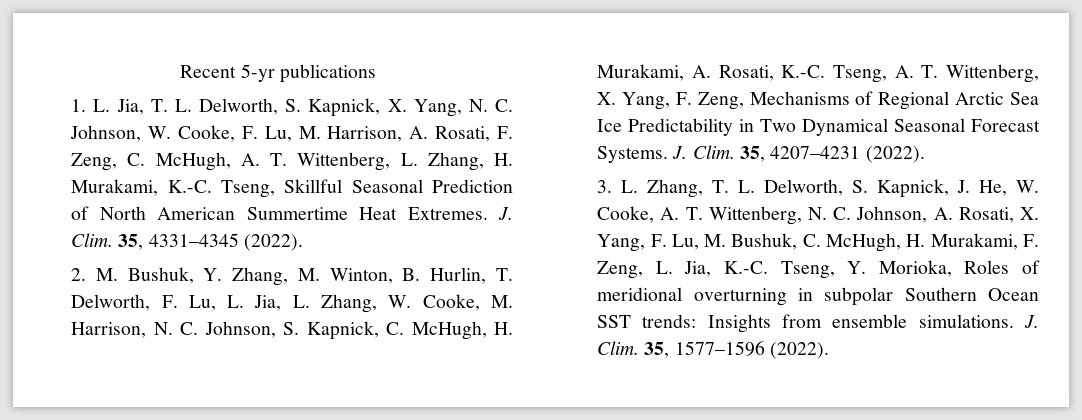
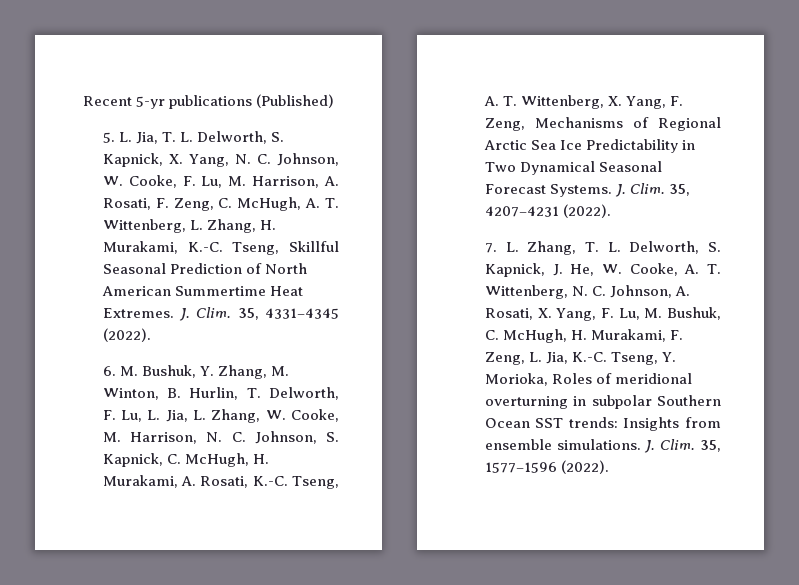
- Recent 5-yr publications
- 1. L. Jia, T. L. Delworth, S. Kapnick, X. Yang, N. C. Johnson, W. Cooke, F. Lu, M. Harrison, A. Rosati, F. Zeng, C. McHugh, A. T. Wittenberg, L. Zhang, H. Murakami, K.-C. Tseng, Skillful Seasonal Prediction of North American Summertime Heat Extremes.
+ Recent 5-yr publications (Published)
+ 5. L. Jia, T. L. Delworth, S. Kapnick, X. Yang, N. C. Johnson, W. Cooke, F. Lu, M. Harrison, A. Rosati, F. Zeng, C. McHugh, A. T. Wittenberg, L. Zhang, H. Murakami, K.-C. Tseng, Skillful Seasonal Prediction of North American Summertime Heat Extremes.
- 2. M. Bushuk, Y. Zhang, M. Winton, B. Hurlin, T. Delworth, F. Lu, L. Jia, L. Zhang, W. Cooke, M. Harrison, N. C. Johnson, S. Kapnick, C. McHugh, H. Murakami, A. Rosati, K.-C. Tseng, A. T. Wittenberg, X. Yang, F. Zeng, Mechanisms of Regional Arctic Sea Ice Predictability in Two Dynamical Seasonal Forecast Systems.
+ 6. M. Bushuk, Y. Zhang, M. Winton, B. Hurlin, T. Delworth, F. Lu, L. Jia, L. Zhang, W. Cooke, M. Harrison, N. C. Johnson, S. Kapnick, C. McHugh, H. Murakami, A. Rosati, K.-C. Tseng, A. T. Wittenberg, X. Yang, F. Zeng, Mechanisms of Regional Arctic Sea Ice Predictability in Two Dynamical Seasonal Forecast Systems.
- 3. L. Zhang, T. L. Delworth, S. Kapnick, J. He, W. Cooke, A. T. Wittenberg, N. C. Johnson, A. Rosati, X. Yang, F. Lu, M. Bushuk, C. McHugh, H. Murakami, F. Zeng, L. Jia, K.-C. Tseng, Y. Morioka, Roles of meridional overturning in subpolar Southern Ocean SST trends: Insights from ensemble simulations.
+ 7. L. Zhang, T. L. Delworth, S. Kapnick, J. He, W. Cooke, A. T. Wittenberg, N. C. Johnson, A. Rosati, X. Yang, F. Lu, M. Bushuk, C. McHugh, H. Murakami, F. Zeng, L. Jia, K.-C. Tseng, Y. Morioka, Roles of meridional overturning in subpolar Southern Ocean SST trends: Insights from ensemble simulations.

